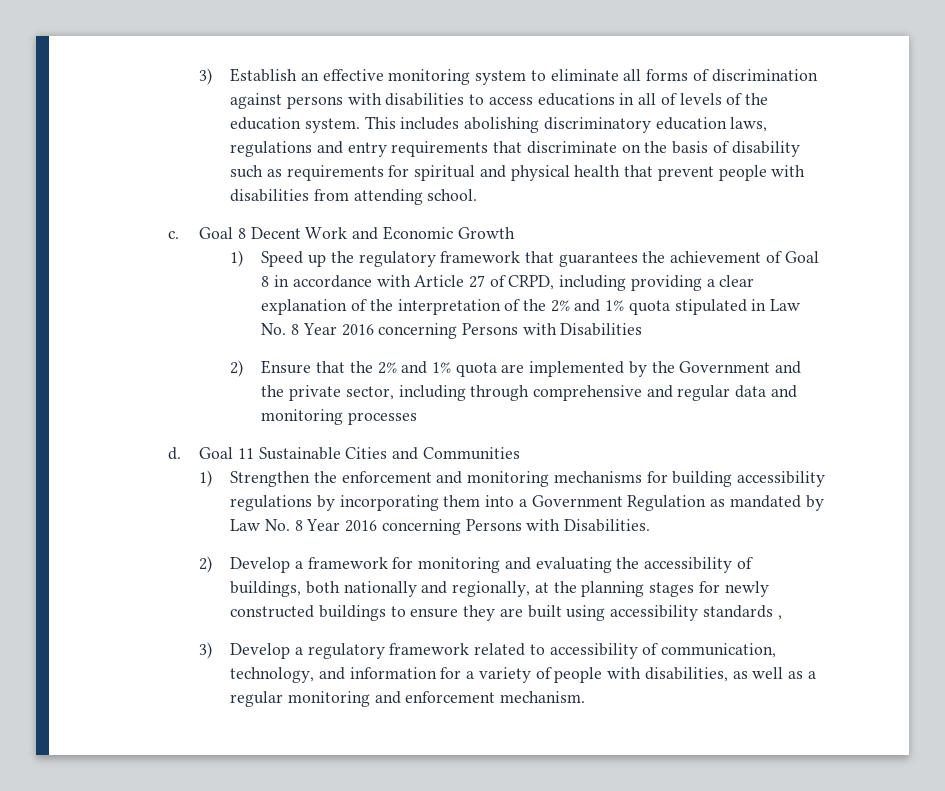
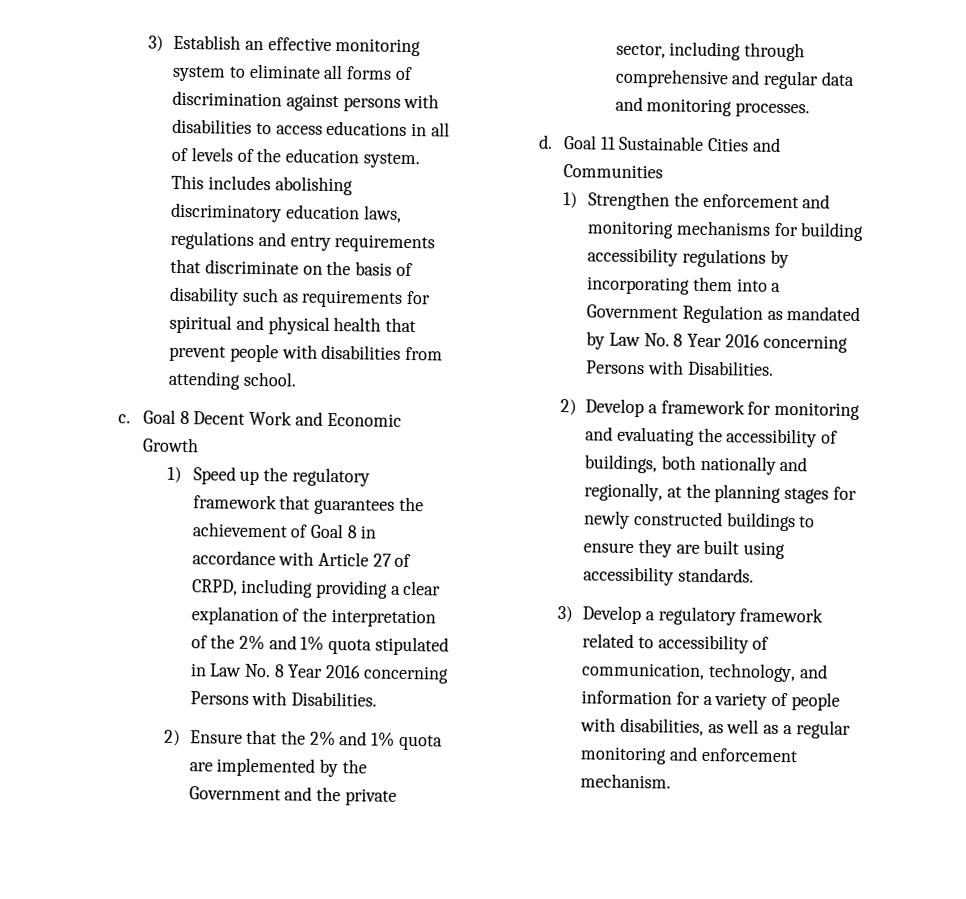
- 1) Speed up the regulatory framework that guarantees the achievement of Goal 8 in accordance with Article 27 of CRPD, including providing a clear explanation of the interpretation of the 2% and 1% quota stipulated in Law No. 8 Year 2016 concerning Persons with Disabilities
+ 1) Speed up the regulatory framework that guarantees the achievement of Goal 8 in accordance with Article 27 of CRPD, including providing a clear explanation of the interpretation of the 2% and 1% quota stipulated in Law No. 8 Year 2016 concerning Persons with Disabilities.
- 2) Ensure that the 2% and 1% quota are implemented by the Government and the private sector, including through comprehensive and regular data and monitoring processes
+ 2) Ensure that the 2% and 1% quota are implemented by the Government and the private sector, including through comprehensive and regular data and monitoring processes.
- 2) Develop a framework for monitoring and evaluating the accessibility of buildings, both nationally and regionally, at the planning stages for newly constructed buildings to ensure they are built using accessibility standards ,
+ 2) Develop a framework for monitoring and evaluating the accessibility of buildings, both nationally and regionally, at the planning stages for newly constructed buildings to ensure they are built using accessibility standards.

